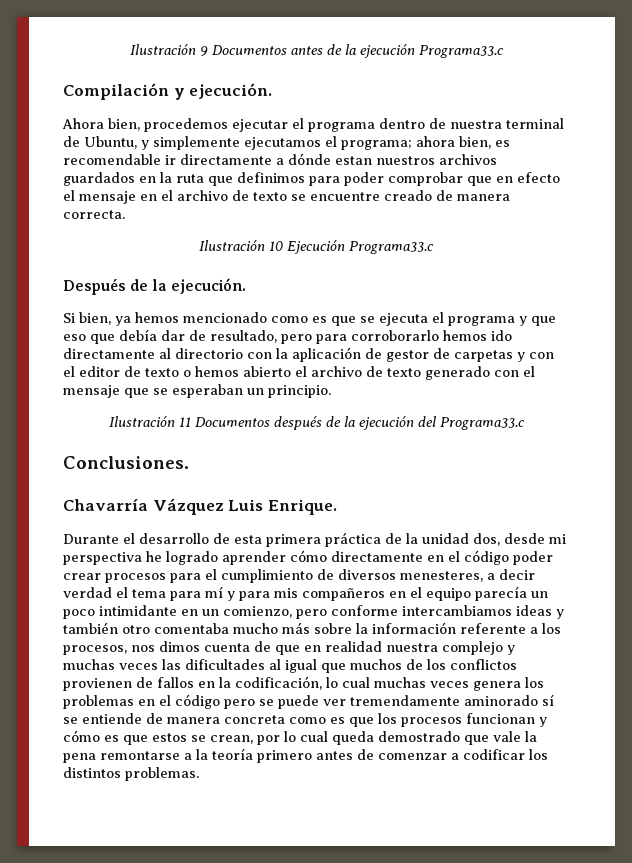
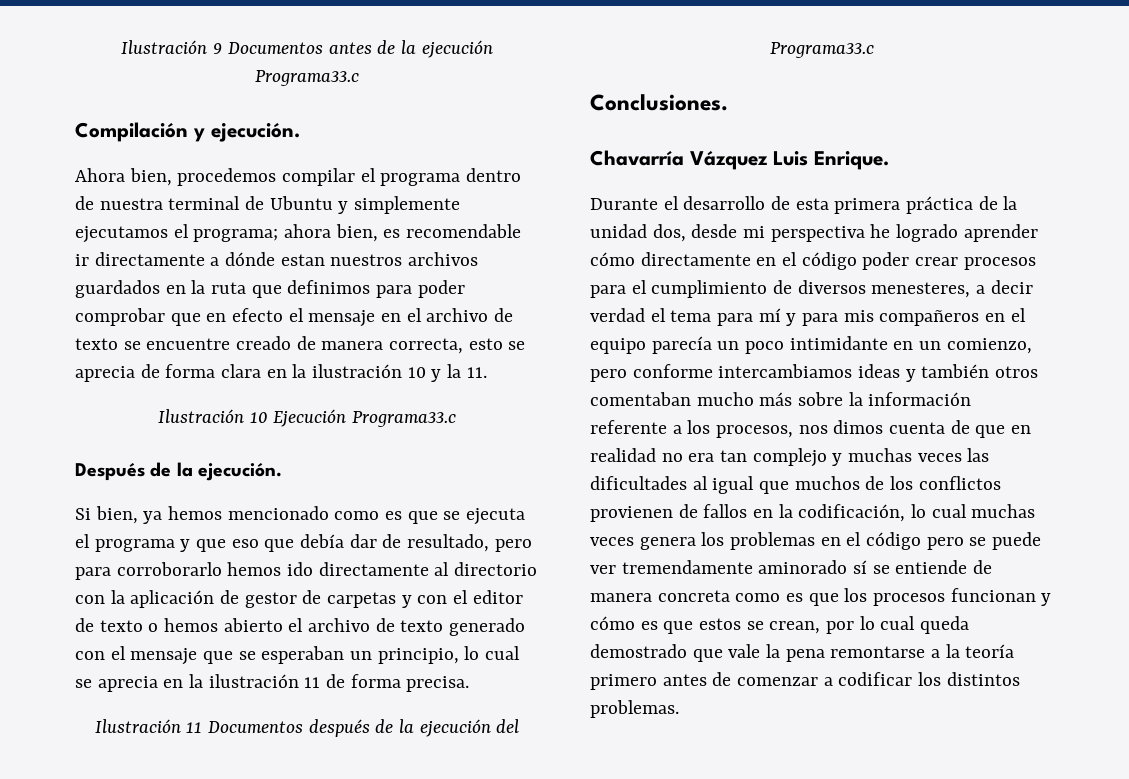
- Ahora bien, procedemos ejecutar el programa dentro de nuestra terminal de Ubuntu, y simplemente ejecutamos el programa; ahora bien, es recomendable ir directamente a dónde estan nuestros archivos guardados en la ruta que definimos para poder comprobar que en efecto el mensaje en el archivo de texto se encuentre creado de manera correcta.
+ Ahora bien, procedemos compilar el programa dentro de nuestra terminal de Ubuntu y simplemente ejecutamos el programa; ahora bien, es recomendable ir directamente a dónde estan nuestros archivos guardados en la ruta que definimos para poder comprobar que en efecto el mensaje en el archivo de texto se encuentre creado de manera correcta, esto se aprecia de forma clara en la ilustración 10 y la 11.
- Si bien, ya hemos mencionado como es que se ejecuta el programa y que eso que debía dar de resultado, pero para corroborarlo hemos ido directamente al directorio con la aplicación de gestor de carpetas y con el editor de texto o hemos abierto el archivo de texto generado con el mensaje que se esperaban un principio.
+ Si bien, ya hemos mencionado como es que se ejecuta el programa y que eso que debía dar de resultado, pero para corroborarlo hemos ido directamente al directorio con la aplicación de gestor de carpetas y con el editor de texto o hemos abierto el archivo de texto generado con el mensaje que se esperaban un principio, lo cual se aprecia en la ilustración 11 de forma precisa.
- Durante el desarrollo de esta primera práctica de la unidad dos, desde mi perspectiva he logrado aprender cómo directamente en el código poder crear procesos para el cumplimiento de diversos menesteres, a decir verdad el tema para mí y para mis compañeros en el equipo parecía un poco intimidante en un comienzo, pero conforme intercambiamos ideas y también otro comentaba mucho más sobre la información referente a los procesos, nos dimos cuenta de que en realidad nuestra complejo y muchas veces las dificultades al igual que muchos de los conflictos provienen de fallos en la codificación, lo cual muchas veces genera los problemas en el código pero se puede ver tremendamente aminorado sí se entiende de manera concreta como es que los procesos funcionan y cómo es que estos se crean, por lo cual queda demostrado que vale la pena remontarse a la teoría primero antes de comenzar a codificar los distintos problemas.
+ Durante el desarrollo de esta primera práctica de la unidad dos, desde mi perspectiva he logrado aprender cómo directamente en el código poder crear procesos para el cumplimiento de diversos menesteres, a decir verdad el tema para mí y para mis compañeros en el equipo parecía un poco intimidante en un comienzo, pero conforme intercambiamos ideas y también otros comentaban mucho más sobre la información referente a los procesos, nos dimos cuenta de que en realidad no era tan complejo y muchas veces las dificultades al igual que muchos de los conflictos provienen de fallos en la codificación, lo cual muchas veces genera los problemas en el código pero se puede ver tremendamente aminorado sí se entiende de manera concreta como es que los procesos funcionan y cómo es que estos se crean, por lo cual queda demostrado que vale la pena remontarse a la teoría primero antes de comenzar a codificar los distintos problemas.

